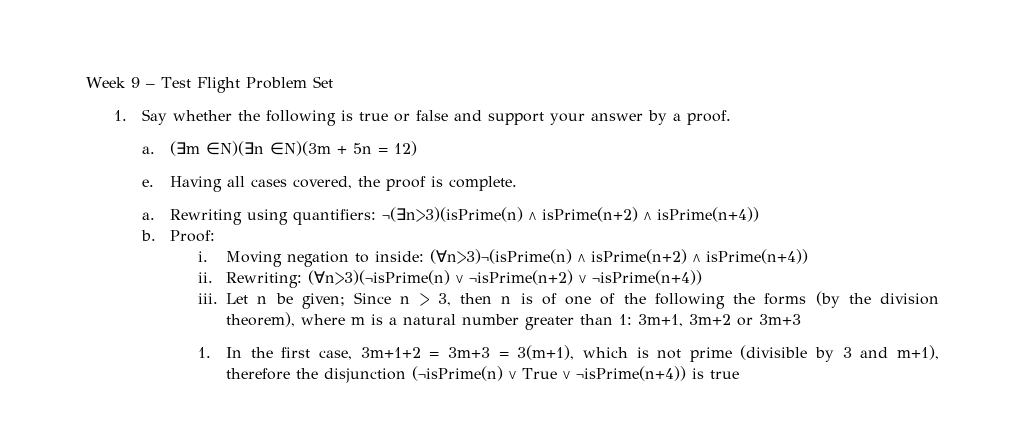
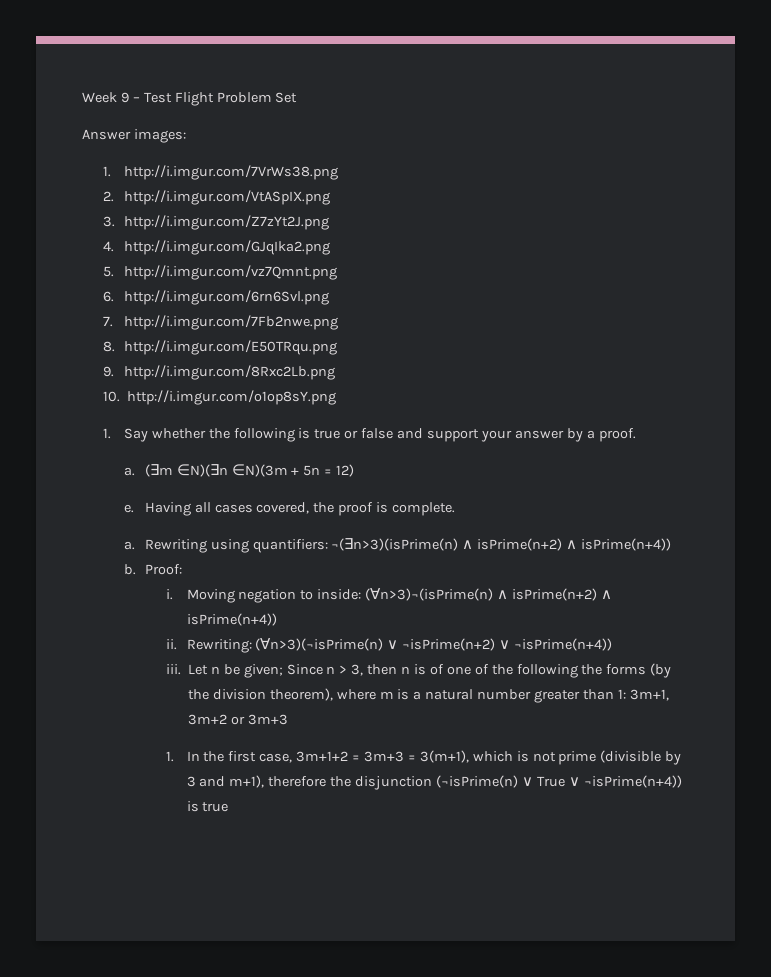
+ Answer images:
+ 1. http://i.imgur.com/7VrWs38.png
+ 2. http://i.imgur.com/VtASpIX.png
+ 3. http://i.imgur.com/Z7zYt2J.png
+ 4. http://i.imgur.com/GJqIka2.png
+ 5. http://i.imgur.com/vz7Qmnt.png
+ 6. http://i.imgur.com/6rn6Svl.png
+ 7. http://i.imgur.com/7Fb2nwe.png
+ 8. http://i.imgur.com/E50TRqu.png
+ 9. http://i.imgur.com/8Rxc2Lb.png
+ 10. http://i.imgur.com/o1op8sY.png

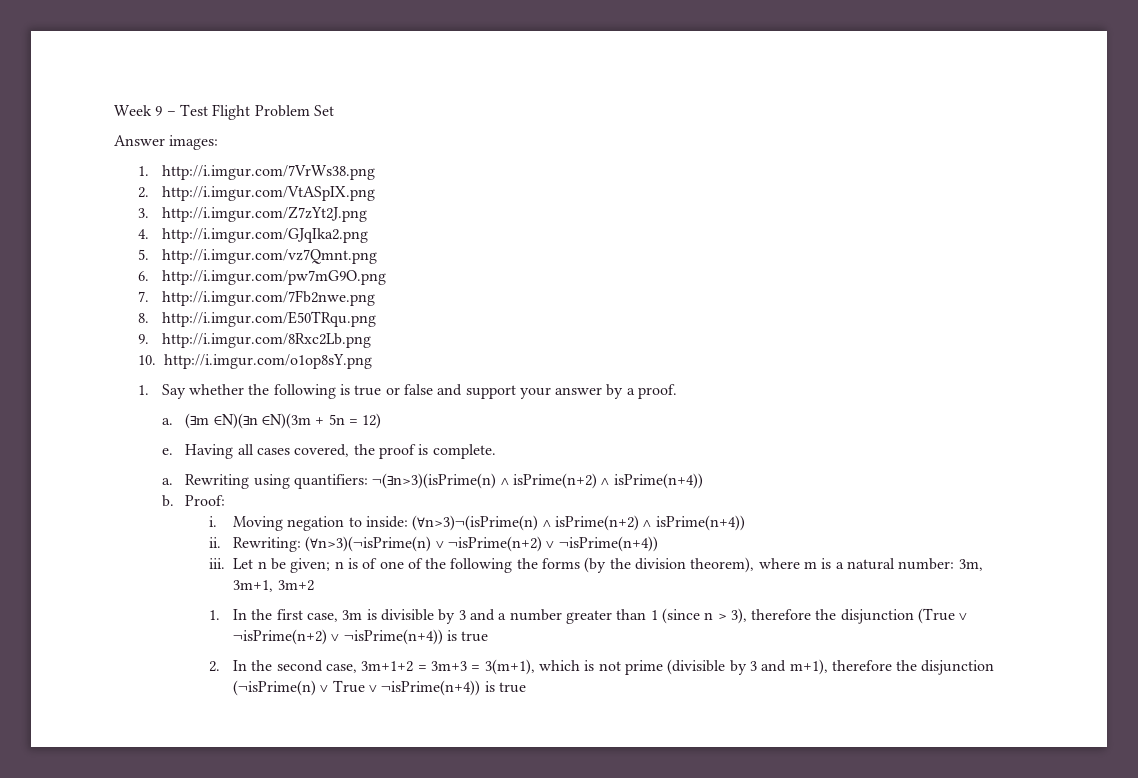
- 6. http://i.imgur.com/6rn6Svl.png
+ 6. http://i.imgur.com/pw7mG9O.png
- Let n be given; Since n > 3, then n is of one of the following the forms (by the division theorem), where m is a natural number greater than 1: 3m+1, 3m+2 or 3m+3
+ Let n be given; n is of one of the following the forms (by the division theorem), where m is a natural number: 3m, 3m+1, 3m+2
- 1. In the first case, 3m+1+2 = 3m+3 = 3(m+1), which is not prime (divisible by 3 and m+1), therefore the disjunction (¬isPrime(n) ∨ True ∨ ¬isPrime(n+4)) is true
+ 1. In the first case, 3m is divisible by 3 and a number greater than 1 (since n > 3), therefore the disjunction (True ∨ ¬isPrime(n+2) ∨ ¬isPrime(n+4)) is true
+ 2. In the second case, 3m+1+2 = 3m+3 = 3(m+1), which is not prime (divisible by 3 and m+1), therefore the disjunction (¬isPrime(n) ∨ True ∨ ¬isPrime(n+4)) is true

